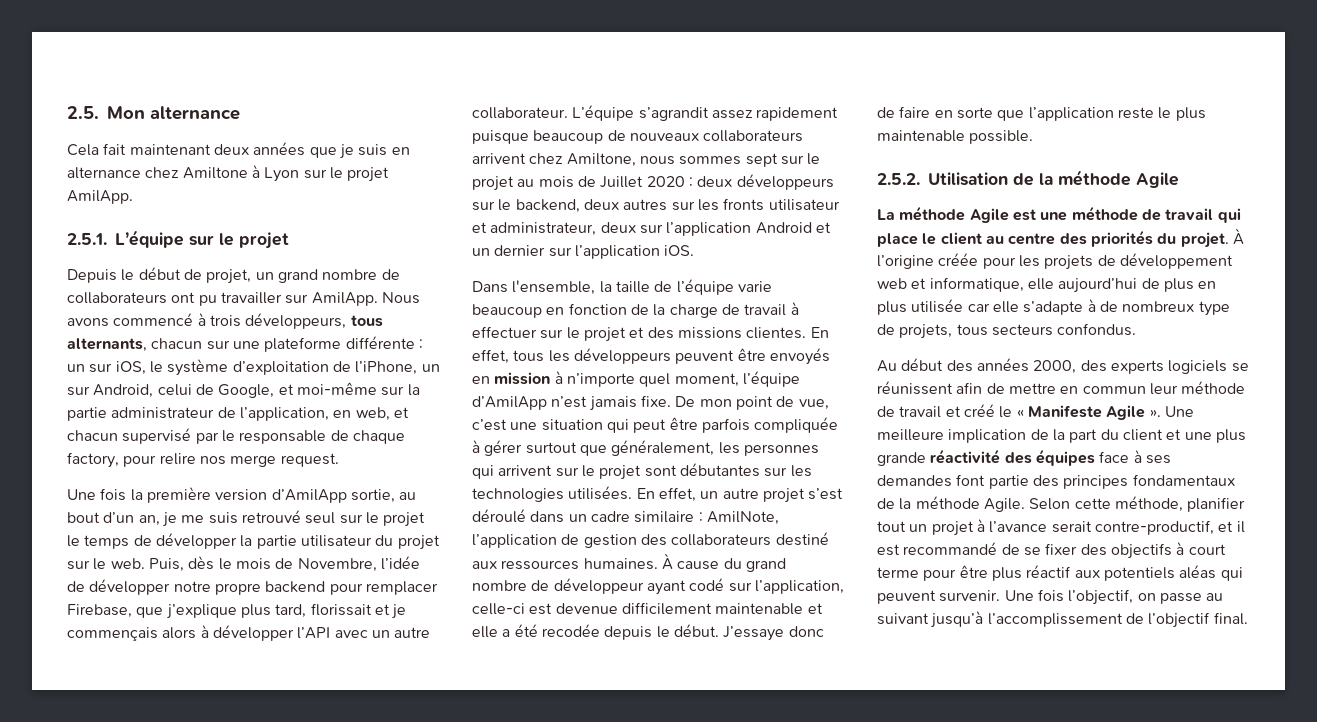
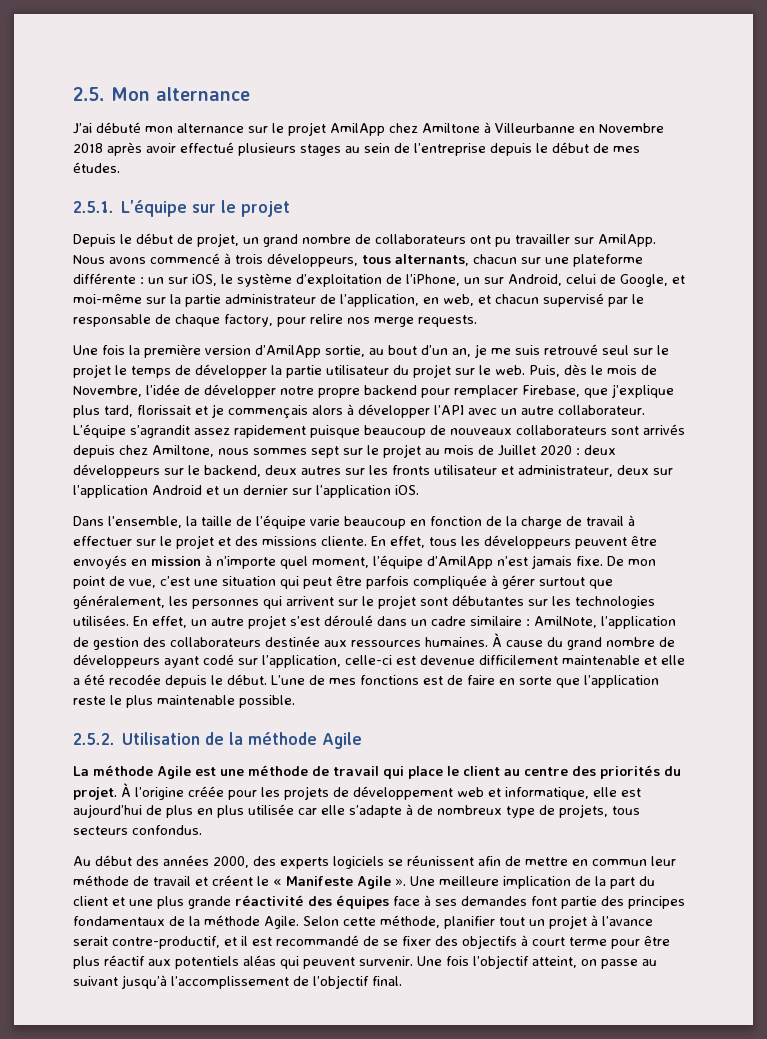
- Cela fait maintenant deux années que je suis en alternance chez Amiltone à Lyon sur le projet AmilApp.
+ J’ai débuté mon alternance sur le projet AmilApp chez Amiltone à Villeurbanne en Novembre 2018 après avoir effectué plusieurs stages au sein de l’entreprise depuis le début de mes études.
- Nous avons commencé à trois développeurs, tous alternants, chacun sur une plateforme différente : un sur iOS, le système d’exploitation de l’iPhone, un sur Android, celui de Google, et moi-même sur la partie administrateur de l’application, en web, et chacun supervisé par le responsable de chaque factory, pour relire nos merge request.
+ Nous avons commencé à trois développeurs, tous alternants, chacun sur une plateforme différente : un sur iOS, le système d’exploitation de l’iPhone, un sur Android, celui de Google, et moi-même sur la partie administrateur de l’application, en web, et chacun supervisé par le responsable de chaque factory, pour relire nos merge requests.
- L’équipe s’agrandit assez rapidement puisque beaucoup de nouveaux collaborateurs arrivent chez Amiltone, nous sommes sept sur le projet au mois de Juillet 2020 : deux développeurs sur le backend, deux autres sur les fronts utilisateur et administrateur, deux sur l’application Android et un dernier sur l’application iOS.
+ L’équipe s’agrandit assez rapidement puisque beaucoup de nouveaux collaborateurs sont arrivés depuis chez Amiltone, nous sommes sept sur le projet au mois de Juillet 2020 : deux développeurs sur le backend, deux autres sur les fronts utilisateur et administrateur, deux sur l’application Android et un dernier sur l’application iOS.
- Dans l'ensemble, la taille de l’équipe varie beaucoup en fonction de la charge de travail à effectuer sur le projet et des missions clientes.
+ Dans l'ensemble, la taille de l’équipe varie beaucoup en fonction de la charge de travail à effectuer sur le projet et des missions cliente.
- En effet, un autre projet s’est déroulé dans un cadre similaire : AmilNote, l’application de gestion des collaborateurs destiné aux ressources humaines.
+ En effet, un autre projet s’est déroulé dans un cadre similaire : AmilNote, l’application de gestion des collaborateurs destinée aux ressources humaines.
- À cause du grand nombre de développeur ayant codé sur l’application, celle-ci est devenue difficilement maintenable et elle a été recodée depuis le début.
+ À cause du grand nombre de développeurs ayant codé sur l’application, celle-ci est devenue difficilement maintenable et elle a été recodée depuis le début.
- J’essaye donc de faire en sorte que l’application reste le plus maintenable possible.
+ L’une de mes fonctions est de faire en sorte que l’application reste le plus maintenable possible.
- À l’origine créée pour les projets de développement web et informatique, elle aujourd’hui de plus en plus utilisée car elle s’adapte à de nombreux type de projets, tous secteurs confondus.
+ À l’origine créée pour les projets de développement web et informatique, elle est aujourd’hui de plus en plus utilisée car elle s’adapte à de nombreux type de projets, tous secteurs confondus.
- Au début des années 2000, des experts logiciels se réunissent afin de mettre en commun leur méthode de travail et créé le « Manifeste Agile ».
+ Au début des années 2000, des experts logiciels se réunissent afin de mettre en commun leur méthode de travail et créent le « Manifeste Agile ».
- Une fois l’objectif, on passe au suivant jusqu’à l’accomplissement de l’objectif final.
+ Une fois l’objectif atteint, on passe au suivant jusqu’à l’accomplissement de l’objectif final.

